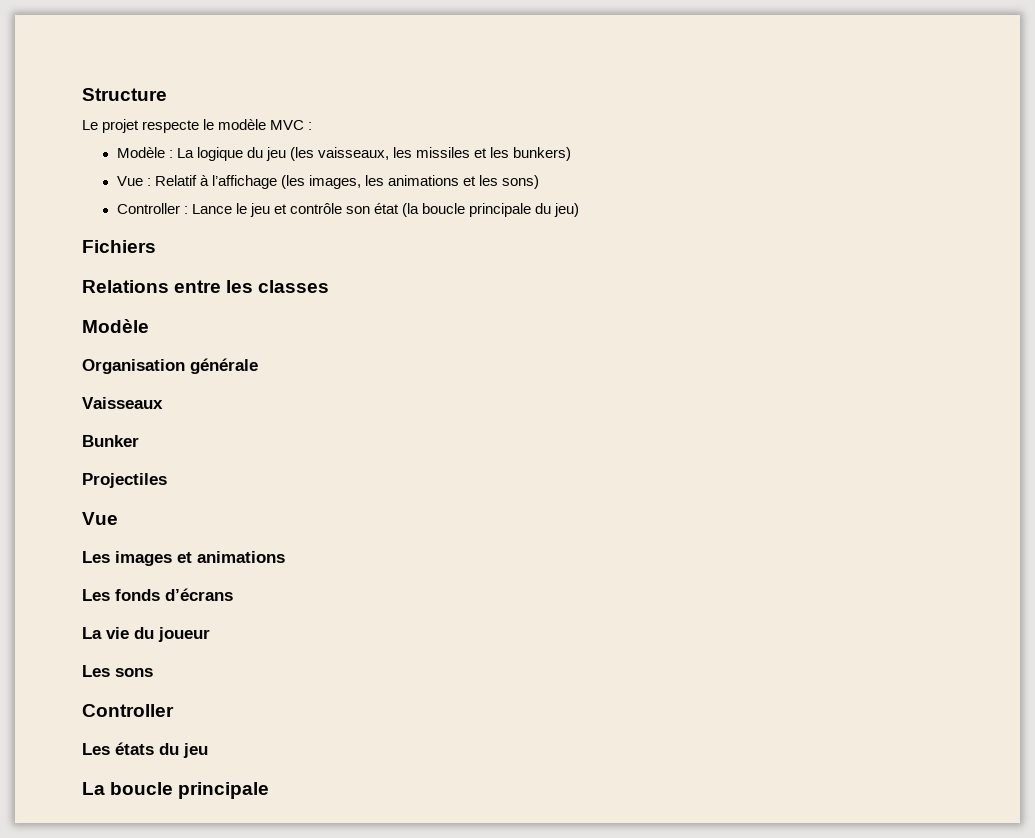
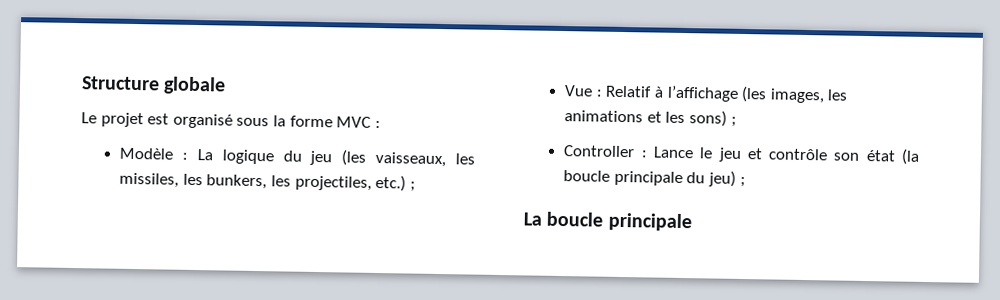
- Structure
+ Structure globale
- Le projet respecte le modèle MVC :
+ Le projet est organisé sous la forme MVC :
- Modèle : La logique du jeu (les vaisseaux, les missiles et les bunkers)
+ Modèle : La logique du jeu (les vaisseaux, les missiles, les bunkers, les projectiles, etc.) ;
- Vue : Relatif à l’affichage (les images, les animations et les sons)
+ Vue : Relatif à l’affichage (les images, les animations et les sons) ;
- Controller : Lance le jeu et contrôle son état (la boucle principale du jeu)
- Fichiers
- Relations entre les classes
- Modèle
- Organisation générale
- Vaisseaux
- Bunker
- Projectiles
- Vue
- Les images et animations
- Les fonds d’écrans
- La vie du joueur
- Les sons
- Controller
- Les états du jeu
+ Controller : Lance le jeu et contrôle son état (la boucle principale du jeu) ;

